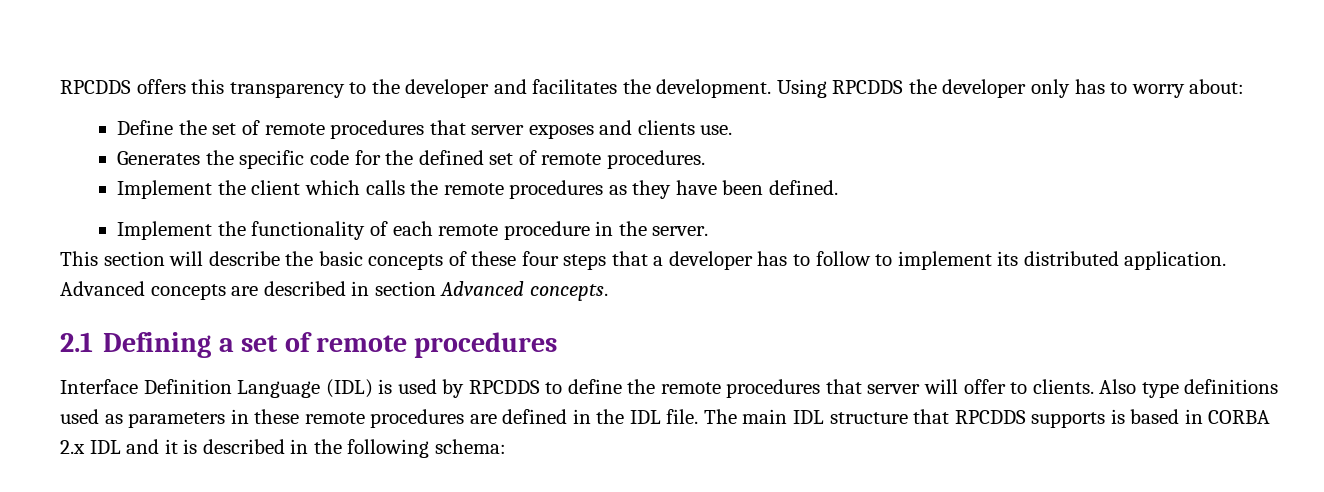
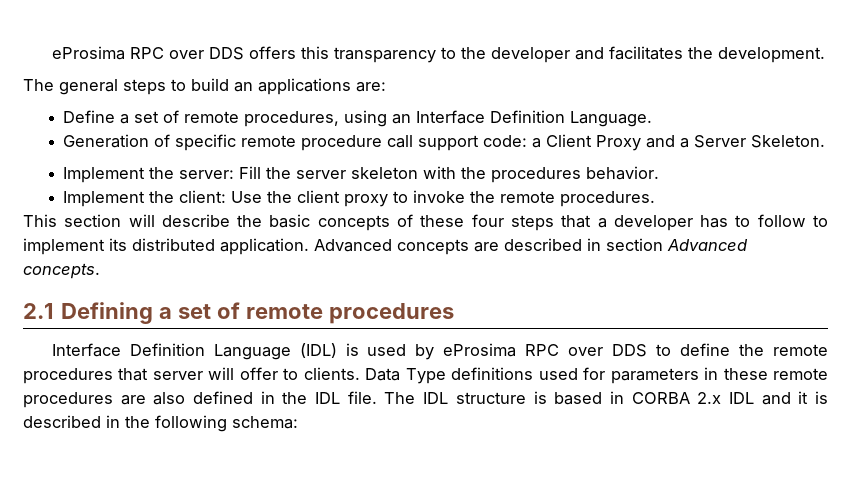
- RPCDDS offers this transparency to the developer and facilitates the development. Using RPCDDS the developer only has to worry about:
+ eProsima RPC over DDS offers this transparency to the developer and facilitates the development.
+ The general steps to build an applications are:
- Define the set of remote procedures that server exposes and clients use.
- Generates the specific code for the defined set of remote procedures.
- Implement the client which calls the remote procedures as they have been defined.
- Implement the functionality of each remote procedure in the server.
+ Define a set of remote procedures, using an Interface Definition Language.
+ Generation of specific remote procedure call support code: a Client Proxy and a Server Skeleton.
+ Implement the server: Fill the server skeleton with the procedures behavior.
+ Implement the client: Use the client proxy to invoke the remote procedures.
- Interface Definition Language (IDL) is used by RPCDDS to define the remote procedures that server will offer to clients.
+ Interface Definition Language (IDL) is used by eProsima RPC over DDS to define the remote procedures that server will offer to clients.
- Also type definitions used as parameters in these remote procedures are defined in the IDL file.
+ Data Type definitions used for parameters in these remote procedures are also defined in the IDL file.
- The main IDL structure that RPCDDS supports is based in CORBA 2.x IDL and it is described in the following schema:
+ The IDL structure is based in CORBA 2.x IDL and it is described in the following schema:

